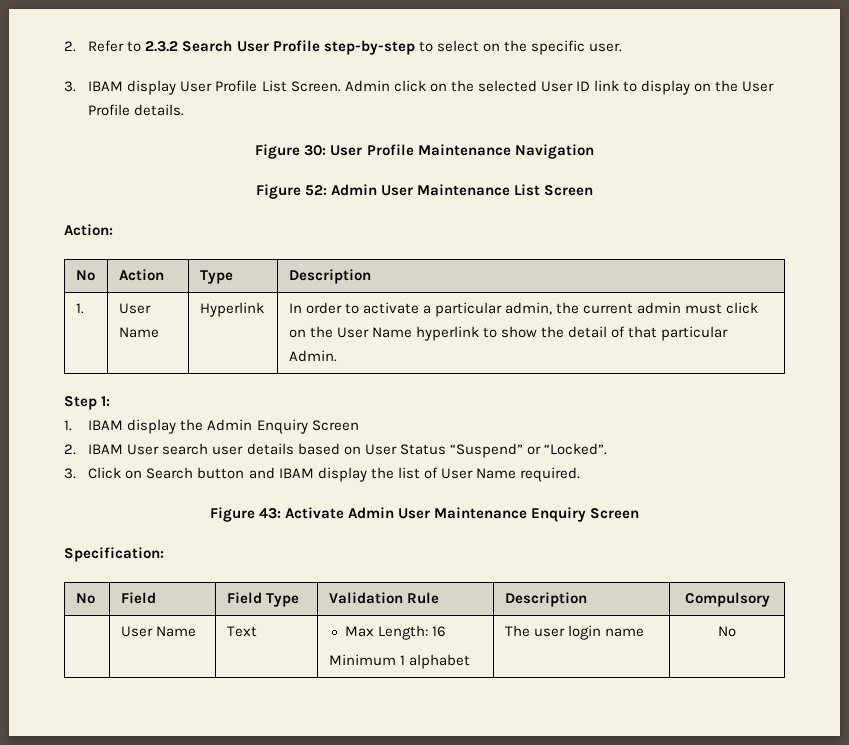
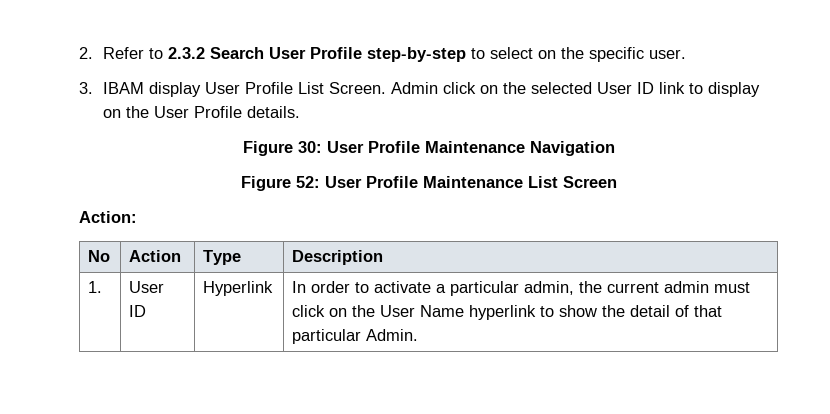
- Figure 52: Admin User Maintenance List Screen
+ Figure 52: User Profile Maintenance List Screen
- 1. | User Name | Hyperlink | In order to activate a particular admin, the current admin must click on the User Name hyperlink to show the detail of that particular Admin.
+ 1. | User ID | Hyperlink | In order to activate a particular admin, the current admin must click on the User Name hyperlink to show the detail of that particular Admin.
- Step 1:
- 1. IBAM display the Admin Enquiry Screen
- 2. IBAM User search user details based on User Status “Suspend” or “Locked”.
- 3. Click on Search button and IBAM display the list of User Name required.
- Figure 43: Activate Admin User Maintenance Enquiry Screen
- Specification:
- No | Field | Field Type | Validation Rule | Description | Compulsory
- | User Name | Text | Max Length: 16
- Minimum 1 alphabet | The user login name | No

